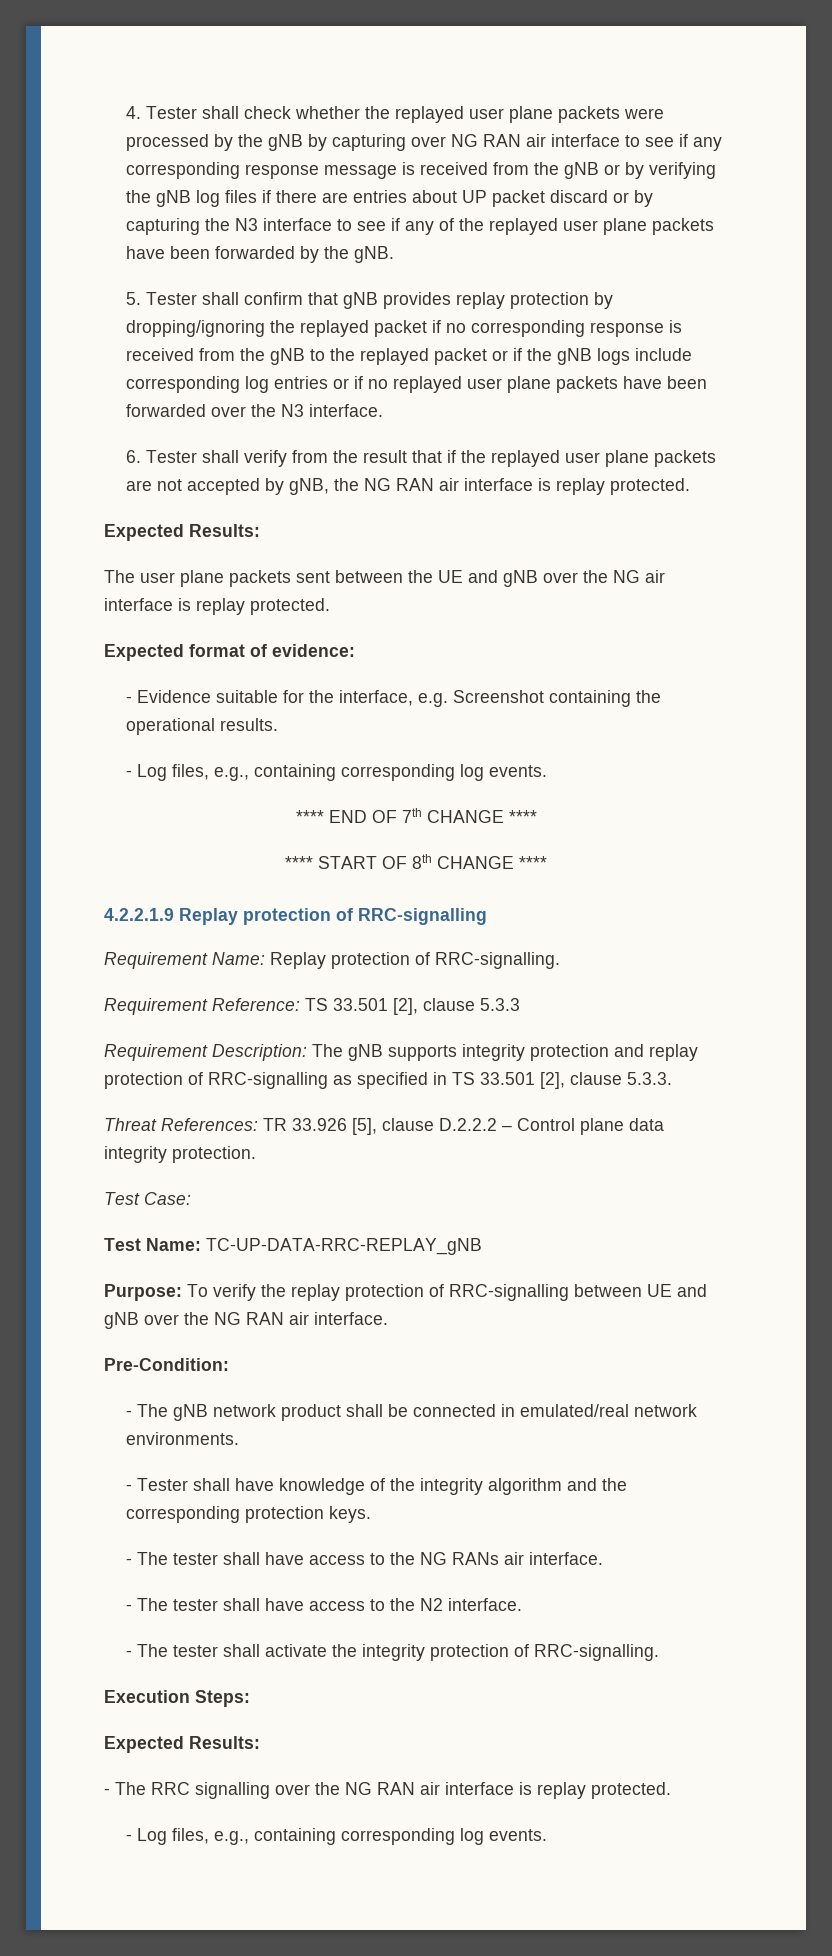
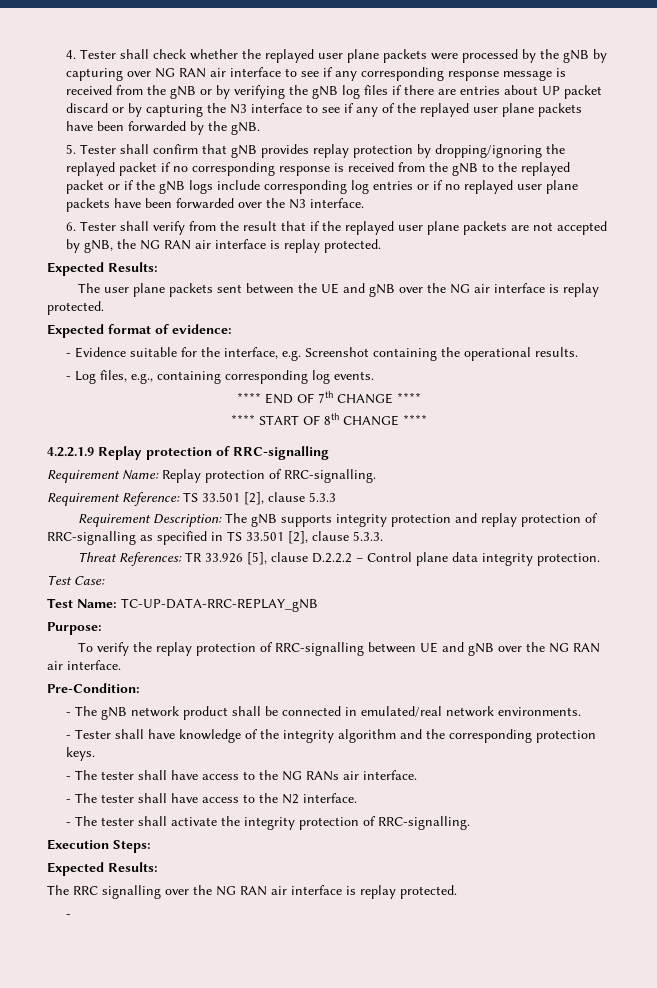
- Purpose: To verify the replay protection of RRC-signalling between UE and gNB over the NG RAN air interface.
+ Purpose:
+ To verify the replay protection of RRC-signalling between UE and gNB over the NG RAN air interface.
- - The RRC signalling over the NG RAN air interface is replay protected.
- - Log files, e.g., containing corresponding log events.
+ The RRC signalling over the NG RAN air interface is replay protected.
+ -

